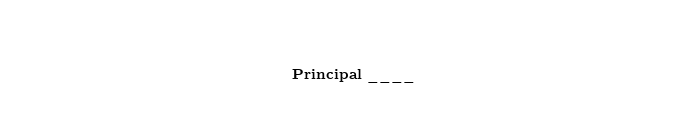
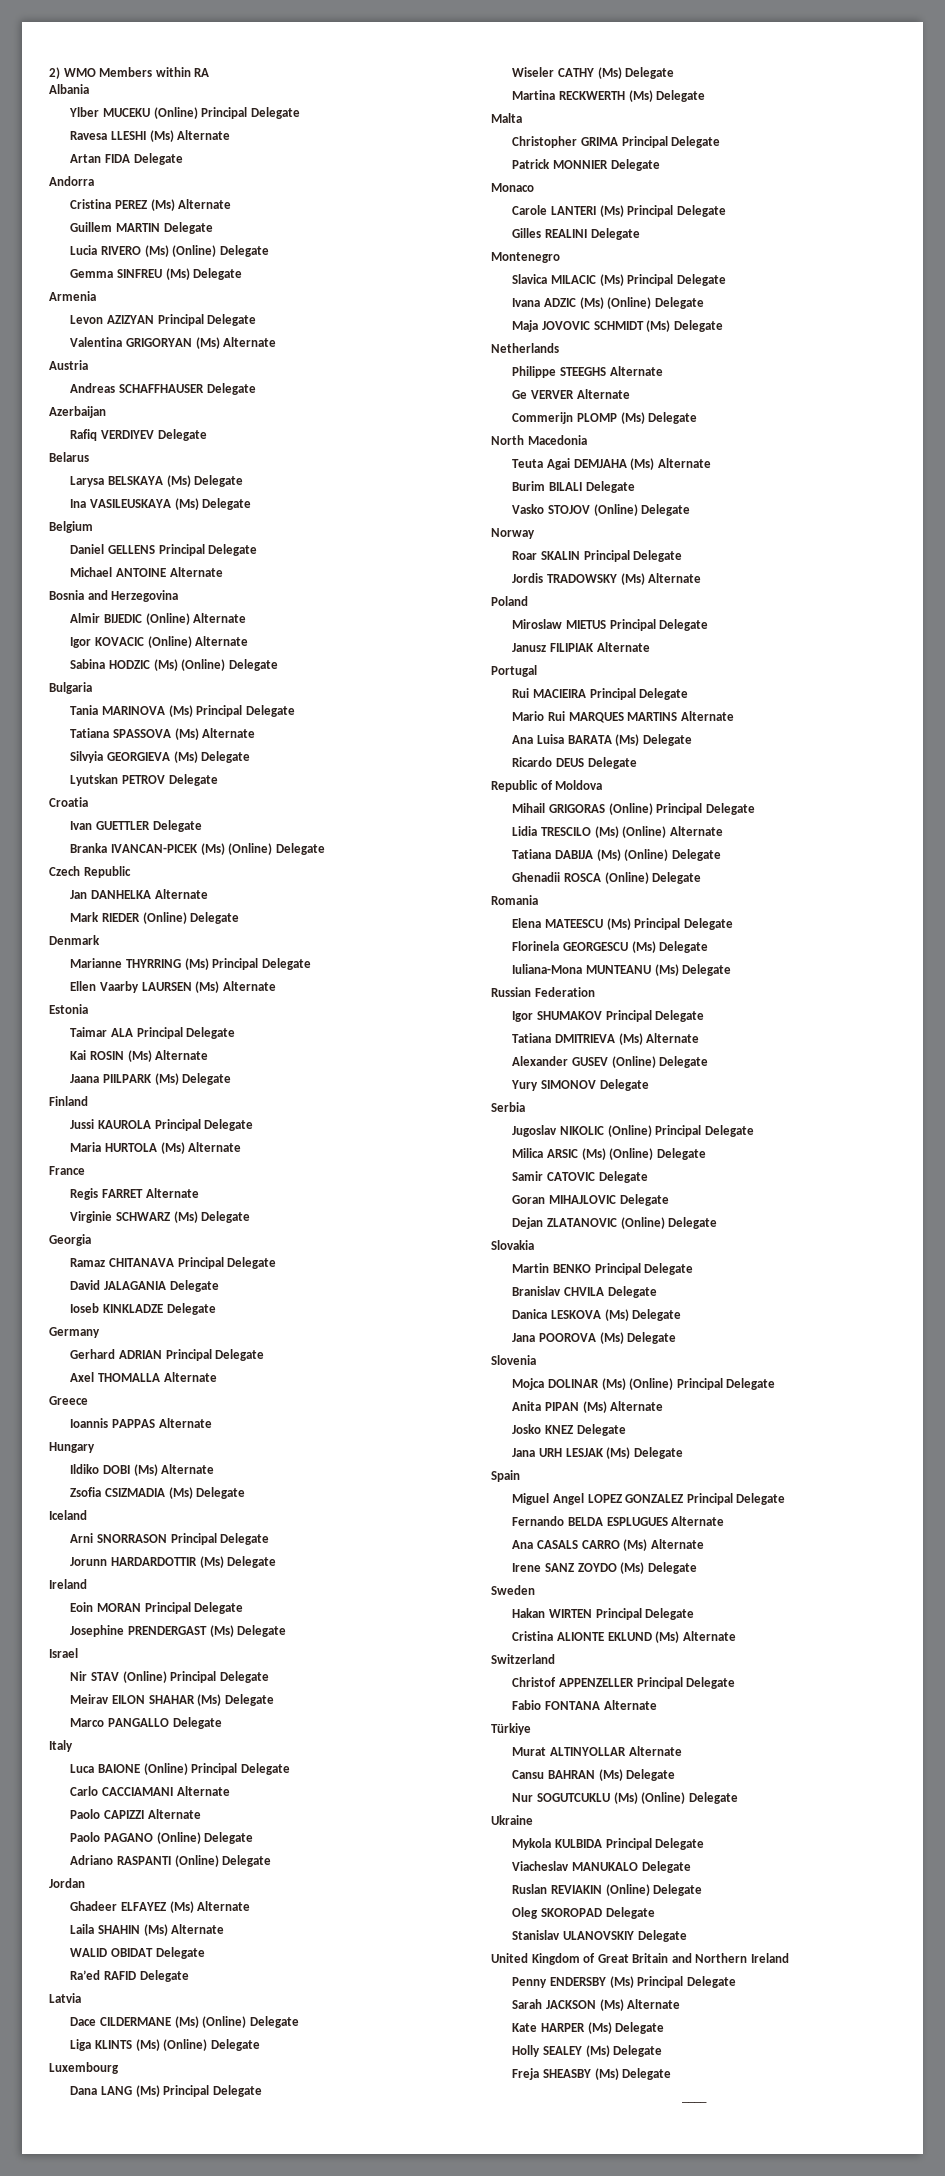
- Principal ____
+ 2) WMO Members within RA
+ Albania
+ Ylber MUCEKU (Online) Principal Delegate
+ Ravesa LLESHI (Ms) Alternate
+ Artan FIDA Delegate
+ Andorra
+ Cristina PEREZ (Ms) Alternate
+ Guillem MARTIN Delegate
+ Lucia RIVERO (Ms) (Online) Delegate
+ Gemma SINFREU (Ms) Delegate
+ Armenia
+ Levon AZIZYAN Principal Delegate
+ Valentina GRIGORYAN (Ms) Alternate
+ Austria
+ Andreas SCHAFFHAUSER Delegate
+ Azerbaijan
+ Rafiq VERDIYEV Delegate
+ Belarus
+ Larysa BELSKAYA (Ms) Delegate
+ Ina VASILEUSKAYA (Ms) Delegate
+ Belgium
+ Daniel GELLENS Principal Delegate
+ Michael ANTOINE Alternate
+ Bosnia and Herzegovina
+ Almir BIJEDIC (Online) Alternate
+ Igor KOVACIC (Online) Alternate
+ Sabina HODZIC (Ms) (Online) Delegate
+ Bulgaria
+ Tania MARINOVA (Ms) Principal Delegate
+ Tatiana SPASSOVA (Ms) Alternate
+ Silvyia GEORGIEVA (Ms) Delegate
+ Lyutskan PETROV Delegate
+ Croatia
+ Ivan GUETTLER Delegate
+ Branka IVANCAN-PICEK (Ms) (Online) Delegate
+ Czech Republic
+ Jan DANHELKA Alternate
+ Mark RIEDER (Online) Delegate
+ Denmark
+ Marianne THYRRING (Ms) Principal Delegate
+ Ellen Vaarby LAURSEN (Ms) Alternate
+ Estonia
+ Taimar ALA Principal Delegate
+ Kai ROSIN (Ms) Alternate
+ Jaana PIILPARK (Ms) Delegate
+ Finland
+ Jussi KAUROLA Principal Delegate
+ Maria HURTOLA (Ms) Alternate
+ France
+ Regis FARRET Alternate
+ Virginie SCHWARZ (Ms) Delegate
+ Georgia
+ Ramaz CHITANAVA Principal Delegate
+ David JALAGANIA Delegate
+ Ioseb KINKLADZE Delegate
+ Germany
+ Gerhard ADRIAN Principal Delegate
+ Axel THOMALLA Alternate
+ Greece
+ Ioannis PAPPAS Alternate
+ Hungary
+ Ildiko DOBI (Ms) Alternate
+ Zsofia CSIZMADIA (Ms) Delegate
+ Iceland
+ Arni SNORRASON Principal Delegate
+ Jorunn HARDARDOTTIR (Ms) Delegate
+ Ireland
+ Eoin MORAN Principal Delegate
+ Josephine PRENDERGAST (Ms) Delegate
+ Israel
+ Nir STAV (Online) Principal Delegate
+ Meirav EILON SHAHAR (Ms) Delegate
+ Marco PANGALLO Delegate
+ Italy
+ Luca BAIONE (Online) Principal Delegate
+ Carlo CACCIAMANI Alternate
+ Paolo CAPIZZI Alternate
+ Paolo PAGANO (Online) Delegate
+ Adriano RASPANTI (Online) Delegate
+ Jordan
+ Ghadeer ELFAYEZ (Ms) Alternate
+ Laila SHAHIN (Ms) Alternate
+ WALID OBIDAT Delegate
+ Ra’ed RAFID Delegate
+ Latvia
+ Dace CILDERMANE (Ms) (Online) Delegate
+ Liga KLINTS (Ms) (Online) Delegate
+ Luxembourg
+ Dana LANG (Ms) Principal Delegate
+ Wiseler CATHY (Ms) Delegate
+ Martina RECKWERTH (Ms) Delegate
+ Malta
+ Christopher GRIMA Principal Delegate
+ Patrick MONNIER Delegate
+ Monaco
+ Carole LANTERI (Ms) Principal Delegate
+ Gilles REALINI Delegate
+ Montenegro
+ Slavica MILACIC (Ms) Principal Delegate
+ Ivana ADZIC (Ms) (Online) Delegate
+ Maja JOVOVIC SCHMIDT (Ms) Delegate
+ Netherlands
+ Philippe STEEGHS Alternate
+ Ge VERVER Alternate
+ Commerijn PLOMP (Ms) Delegate
+ North Macedonia
+ Teuta Agai DEMJAHA (Ms) Alternate
+ Burim BILALI Delegate
+ Vasko STOJOV (Online) Delegate
+ Norway
+ Roar SKALIN Principal Delegate
+ Jordis TRADOWSKY (Ms) Alternate
+ Poland
+ Miroslaw MIETUS Principal Delegate
+ Janusz FILIPIAK Alternate
+ Portugal
+ Rui MACIEIRA Principal Delegate
+ Mario Rui MARQUES MARTINS Alternate
+ Ana Luisa BARATA (Ms) Delegate
+ Ricardo DEUS Delegate
+ Republic of Moldova
+ Mihail GRIGORAS (Online) Principal Delegate
+ Lidia TRESCILO (Ms) (Online) Alternate
+ Tatiana DABIJA (Ms) (Online) Delegate
+ Ghenadii ROSCA (Online) Delegate
+ Romania
+ Elena MATEESCU (Ms) Principal Delegate
+ Florinela GEORGESCU (Ms) Delegate
+ Iuliana-Mona MUNTEANU (Ms) Delegate
+ Russian Federation
+ Igor SHUMAKOV Principal Delegate
+ Tatiana DMITRIEVA (Ms) Alternate
+ Alexander GUSEV (Online) Delegate
+ Yury SIMONOV Delegate
+ Serbia
+ Jugoslav NIKOLIC (Online) Principal Delegate
+ Milica ARSIC (Ms) (Online) Delegate
+ Samir CATOVIC Delegate
+ Goran MIHAJLOVIC Delegate
+ Dejan ZLATANOVIC (Online) Delegate
+ Slovakia
+ Martin BENKO Principal Delegate
+ Branislav CHVILA Delegate
+ Danica LESKOVA (Ms) Delegate
+ Jana POOROVA (Ms) Delegate
+ Slovenia
+ Mojca DOLINAR (Ms) (Online) Principal Delegate
+ Anita PIPAN (Ms) Alternate
+ Josko KNEZ Delegate
+ Jana URH LESJAK (Ms) Delegate
+ Spain
+ Miguel Angel LOPEZ GONZALEZ Principal Delegate
+ Fernando BELDA ESPLUGUES Alternate
+ Ana CASALS CARRO (Ms) Alternate
+ Irene SANZ ZOYDO (Ms) Delegate
+ Sweden
+ Hakan WIRTEN Principal Delegate
+ Cristina ALIONTE EKLUND (Ms) Alternate
+ Switzerland
+ Christof APPENZELLER Principal Delegate
+ Fabio FONTANA Alternate
+ Türkiye
+ Murat ALTINYOLLAR Alternate
+ Cansu BAHRAN (Ms) Delegate
+ Nur SOGUTCUKLU (Ms) (Online) Delegate
+ Ukraine
+ Mykola KULBIDA Principal Delegate
+ Viacheslav MANUKALO Delegate
+ Ruslan REVIAKIN (Online) Delegate
+ Oleg SKOROPAD Delegate
+ Stanislav ULANOVSKIY Delegate
+ United Kingdom of Great Britain and Northern Ireland
+ Penny ENDERSBY (Ms) Principal Delegate
+ Sarah JACKSON (Ms) Alternate
+ Kate HARPER (Ms) Delegate
+ Holly SEALEY (Ms) Delegate
+ Freja SHEASBY (Ms) Delegate
+ ____

